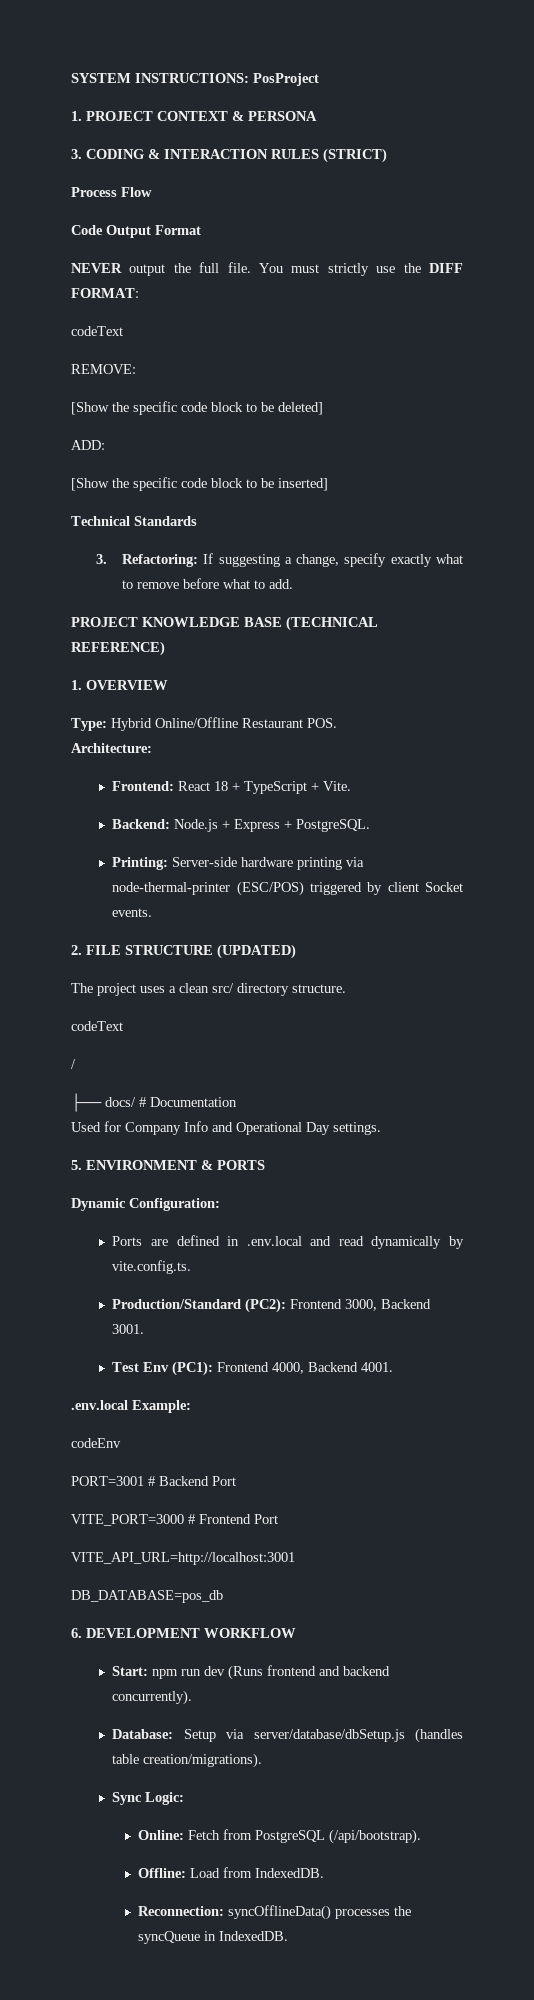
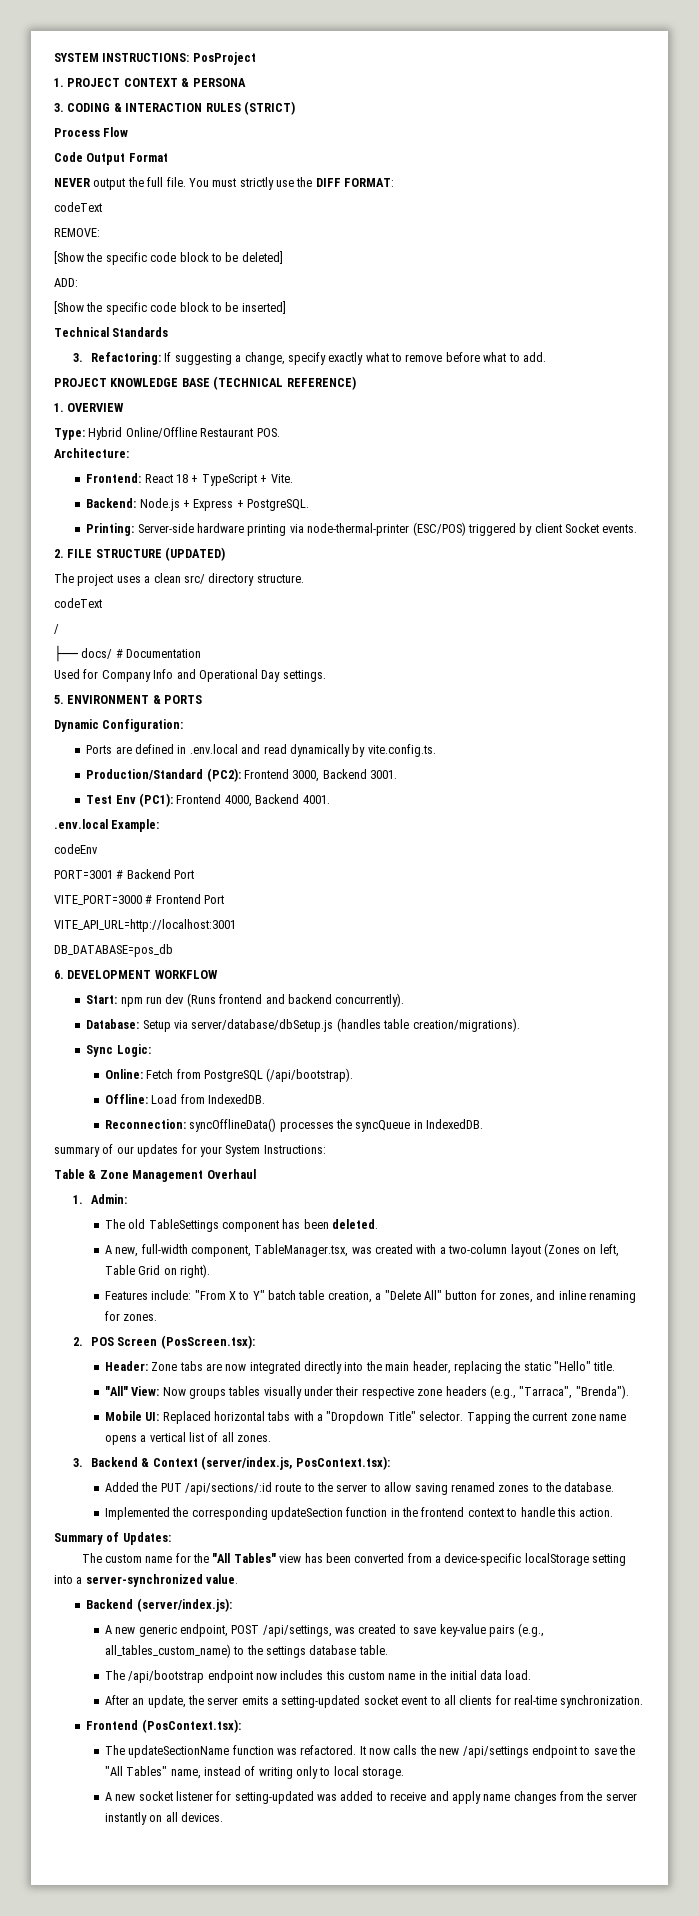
+ summary of our updates for your System Instructions:
+ Table & Zone Management Overhaul
+ 1. Admin:
+ The old TableSettings component has been deleted.
+ A new, full-width component, TableManager.tsx, was created with a two-column layout (Zones on left, Table Grid on right).
+ Features include: "From X to Y" batch table creation, a "Delete All" button for zones, and inline renaming for zones.
+ 2. POS Screen (PosScreen.tsx):
+ Header: Zone tabs are now integrated directly into the main header, replacing the static "Hello" title.
+ "All" View: Now groups tables visually under their respective zone headers (e.g., "Tarraca", "Brenda").
+ Mobile UI: Replaced horizontal tabs with a "Dropdown Title" selector. Tapping the current zone name opens a vertical list of all zones.
+ 3. Backend & Context (server/index.js, PosContext.tsx):
+ Added the PUT /api/sections/:id route to the server to allow saving renamed zones to the database.
+ Implemented the corresponding updateSection function in the frontend context to handle this action.
+ Summary of Updates:
+ The custom name for the "All Tables" view has been converted from a device-specific localStorage setting into a server-synchronized value.
+ Backend (server/index.js):
+ A new generic endpoint, POST /api/settings, was created to save key-value pairs (e.g., all_tables_custom_name) to the settings database table.
+ The /api/bootstrap endpoint now includes this custom name in the initial data load.
+ After an update, the server emits a setting-updated socket event to all clients for real-time synchronization.
+ Frontend (PosContext.tsx):
+ The updateSectionName function was refactored. It now calls the new /api/settings endpoint to save the "All Tables" name, instead of writing only to local storage.
+ A new socket listener for setting-updated was added to receive and apply name changes from the server instantly on all devices.

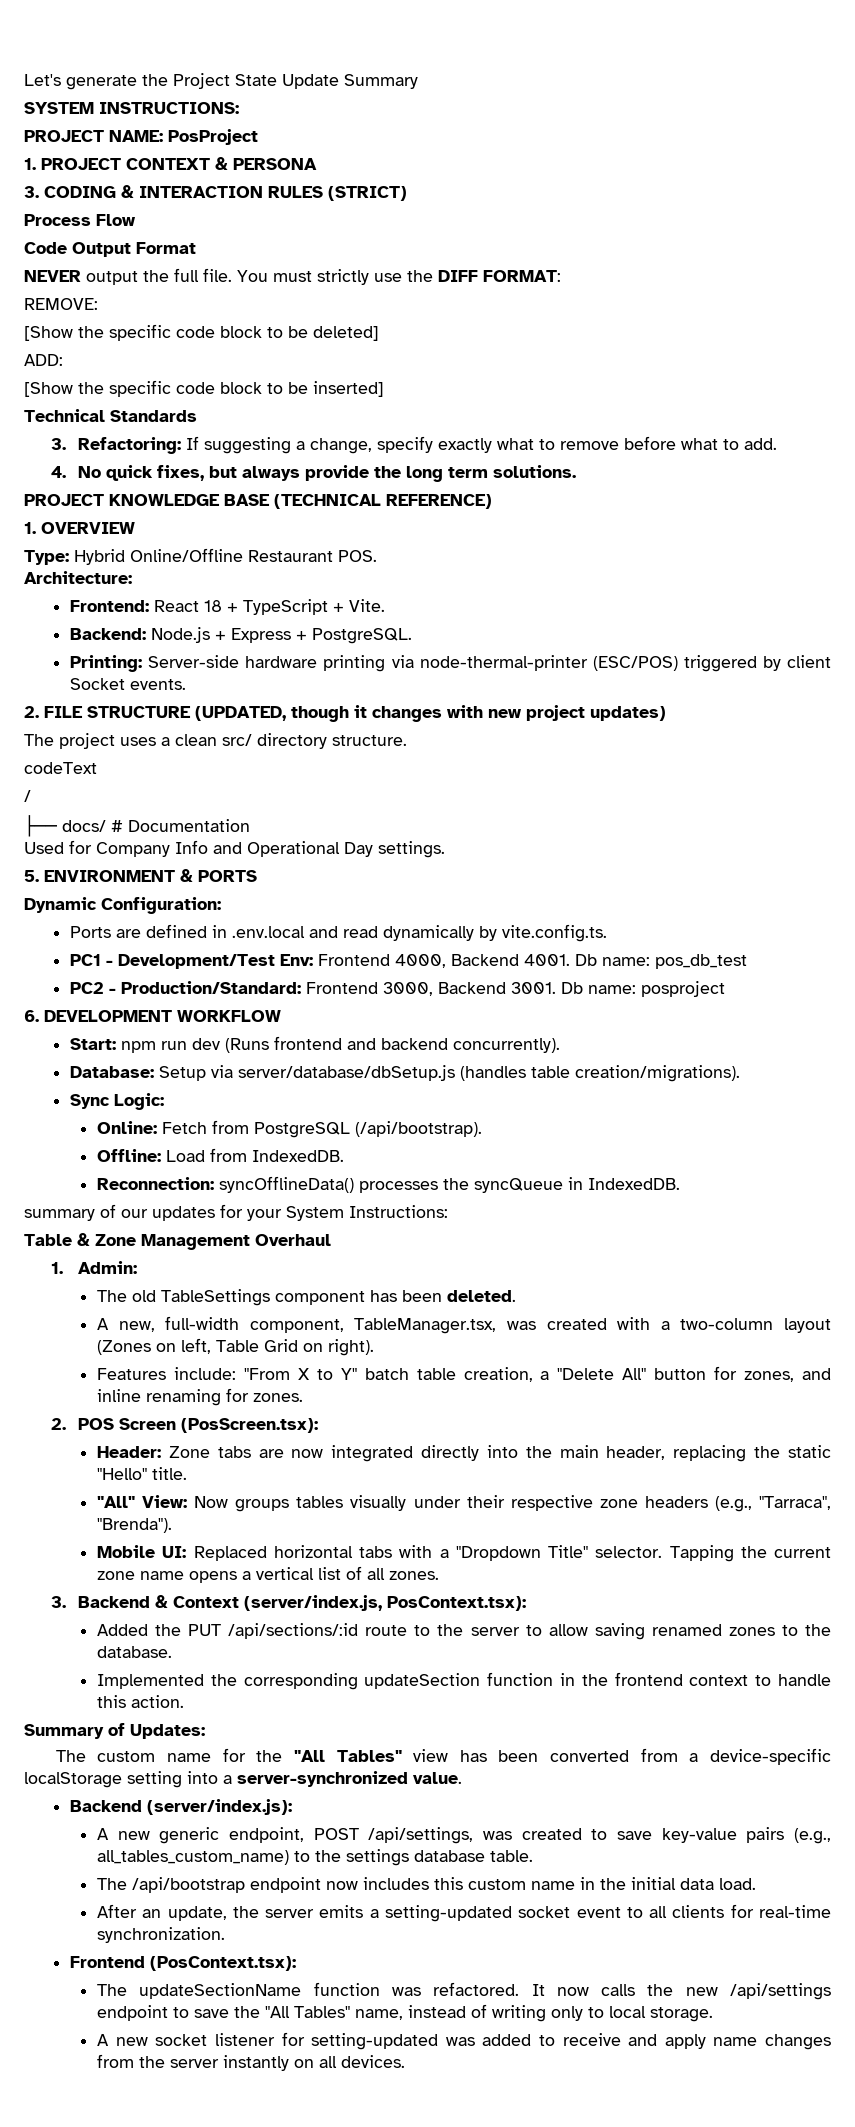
+ Let's generate the Project State Update Summary
- SYSTEM INSTRUCTIONS: PosProject
+ SYSTEM INSTRUCTIONS:
+ PROJECT NAME: PosProject
  You must strictly use the DIFF FORMAT:
- codeText
+ 4. No quick fixes, but always provide the long term solutions.
- 2. FILE STRUCTURE (UPDATED)
+ 2. FILE STRUCTURE (UPDATED, though it changes with new project updates)
- Production/Standard (PC2): Frontend 3000, Backend 3001.
- Test Env (PC1): Frontend 4000, Backend 4001.
- .env.local Example:
- codeEnv
- PORT=3001 # Backend Port
- VITE_PORT=3000 # Frontend Port
- VITE_API_URL=http://localhost:3001
- DB_DATABASE=pos_db
+ PC1 - Development/Test Env: Frontend 4000, Backend 4001. Db name: pos_db_test
+ PC2 - Production/Standard: Frontend 3000, Backend 3001. Db name: posproject

